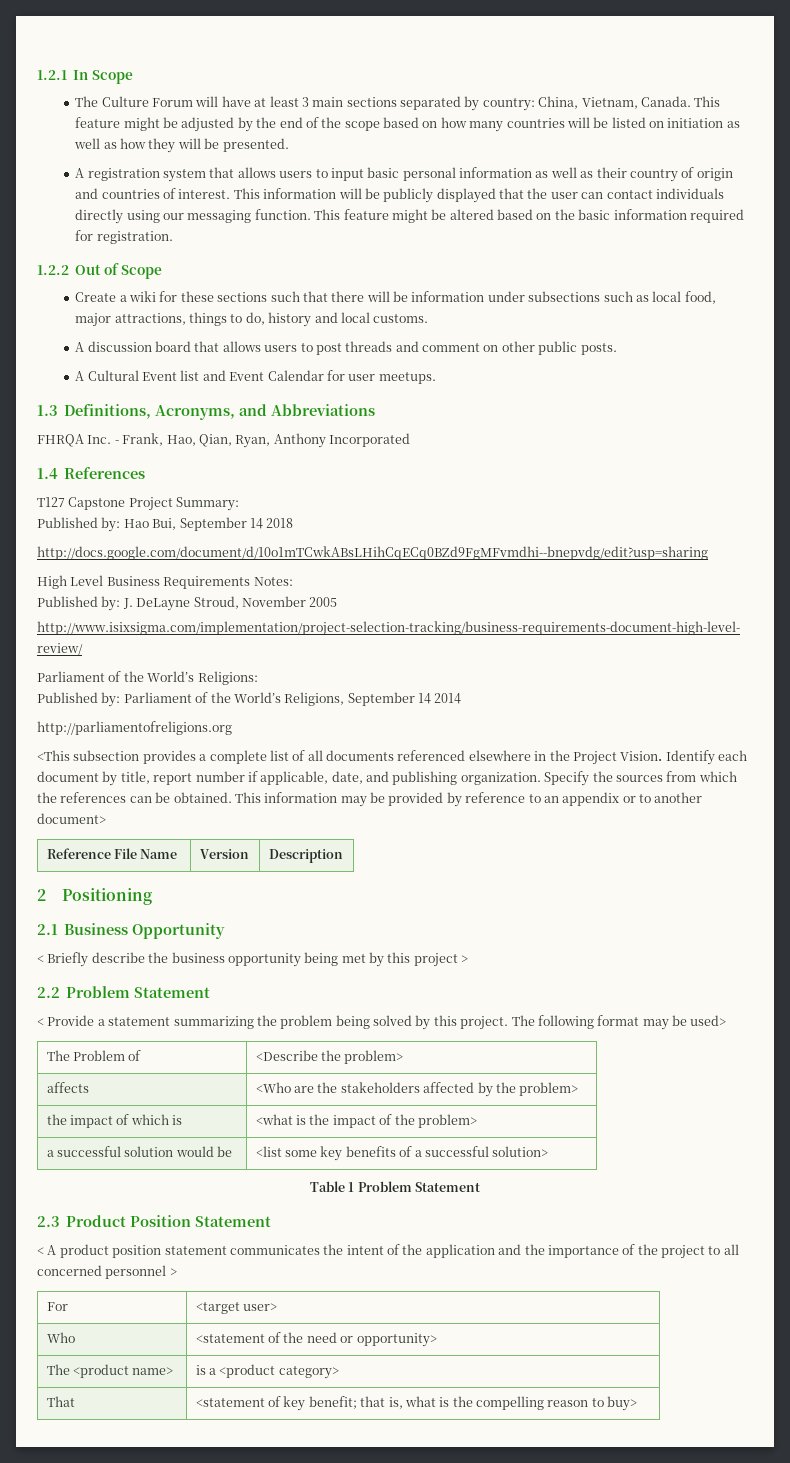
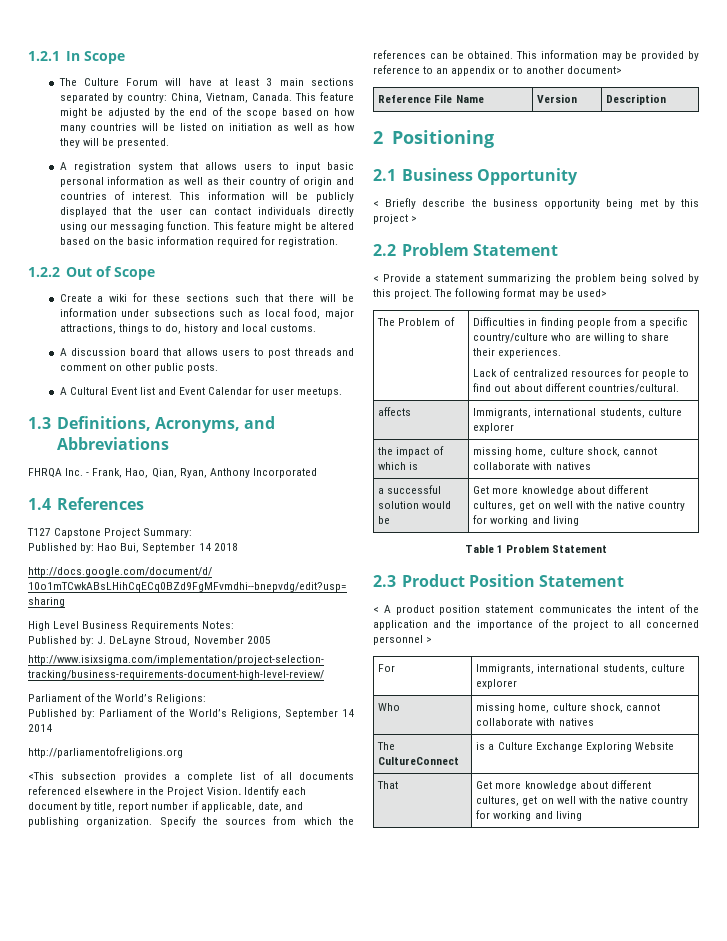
- The Problem of | <Describe the problem>
- affects | <Who are the stakeholders affected by the problem>
+ The Problem of | Difficulties in finding people from a specific country/culture who are willing to share their experiences.
+ Lack of centralized resources for people to find out about different countries/cultural.
+ affects | Immigrants, international students, culture explorer
- the impact of which is | <what is the impact of the problem>
+ the impact of which is | missing home, culture shock, cannot collaborate with natives
- a successful solution would be | <list some key benefits of a successful solution>
+ a successful solution would be | Get more knowledge about different cultures, get on well with the native country for working and living
- For | <target user>
- Who | <statement of the need or opportunity>
- The <product name> | is a <product category>
- That | <statement of key benefit; that is, what is the compelling reason to buy>
+ For | Immigrants, international students, culture explorer
+ Who | missing home, culture shock, cannot collaborate with natives
+ The CultureConnect | is a Culture Exchange Exploring Website
+ That | Get more knowledge about different cultures, get on well with the native country for working and living

